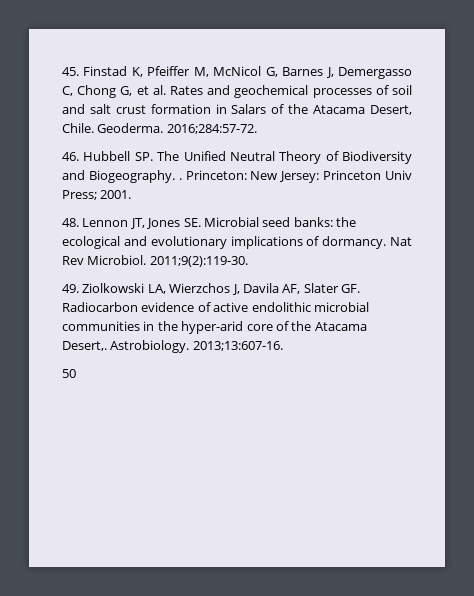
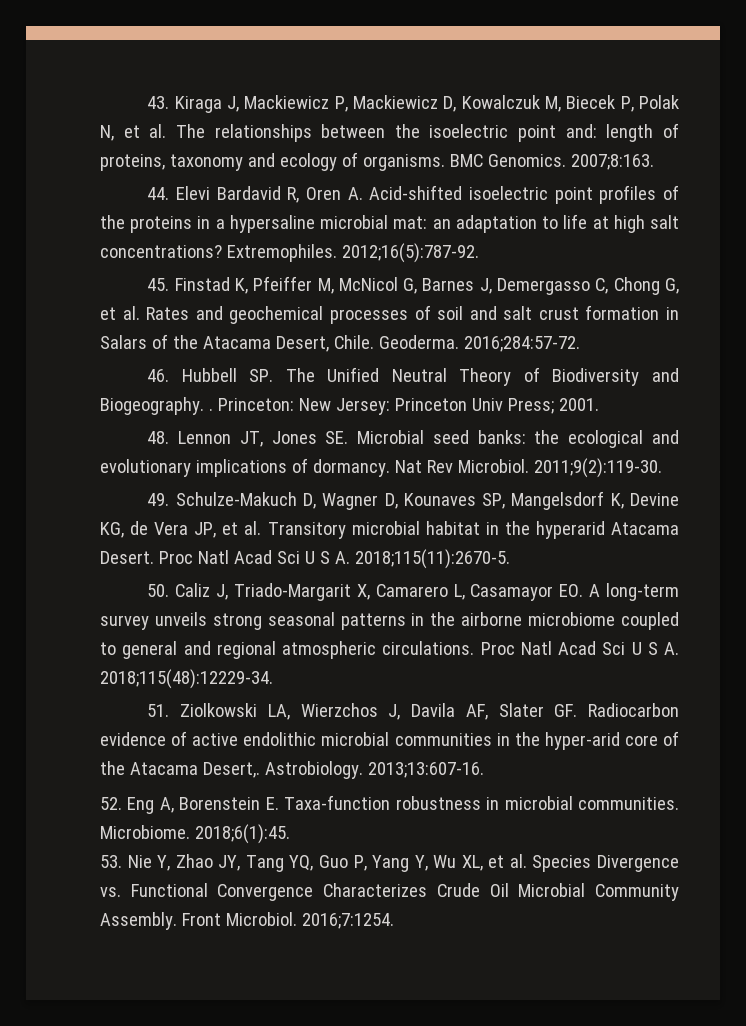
+ 43. Kiraga J, Mackiewicz P, Mackiewicz D, Kowalczuk M, Biecek P, Polak N, et al. The relationships between the isoelectric point and: length of proteins, taxonomy and ecology of organisms. BMC Genomics. 2007;8:163.
+ 44. Elevi Bardavid R, Oren A. Acid-shifted isoelectric point profiles of the proteins in a hypersaline microbial mat: an adaptation to life at high salt concentrations? Extremophiles. 2012;16(5):787-92.
- 49. Ziolkowski LA, Wierzchos J, Davila AF, Slater GF. Radiocarbon evidence of active endolithic microbial communities in the hyper-arid core of the Atacama Desert,.
+ 49. Schulze-Makuch D, Wagner D, Kounaves SP, Mangelsdorf K, Devine KG, de Vera JP, et al. Transitory microbial habitat in the hyperarid Atacama Desert. Proc Natl Acad Sci U S A. 2018;115(11):2670-5.
+ 50. Caliz J, Triado-Margarit X, Camarero L, Casamayor EO. A long-term survey unveils strong seasonal patterns in the airborne microbiome coupled to general and regional atmospheric circulations. Proc Natl Acad Sci U S A. 2018;115(48):12229-34.
+ 51. Ziolkowski LA, Wierzchos J, Davila AF, Slater GF. Radiocarbon evidence of active endolithic microbial communities in the hyper-arid core of the Atacama Desert,.
- 50
+ 52. Eng A, Borenstein E. Taxa-function robustness in microbial communities. Microbiome. 2018;6(1):45.
+ 53. Nie Y, Zhao JY, Tang YQ, Guo P, Yang Y, Wu XL, et al. Species Divergence vs. Functional Convergence Characterizes Crude Oil Microbial Community Assembly. Front Microbiol. 2016;7:1254.

